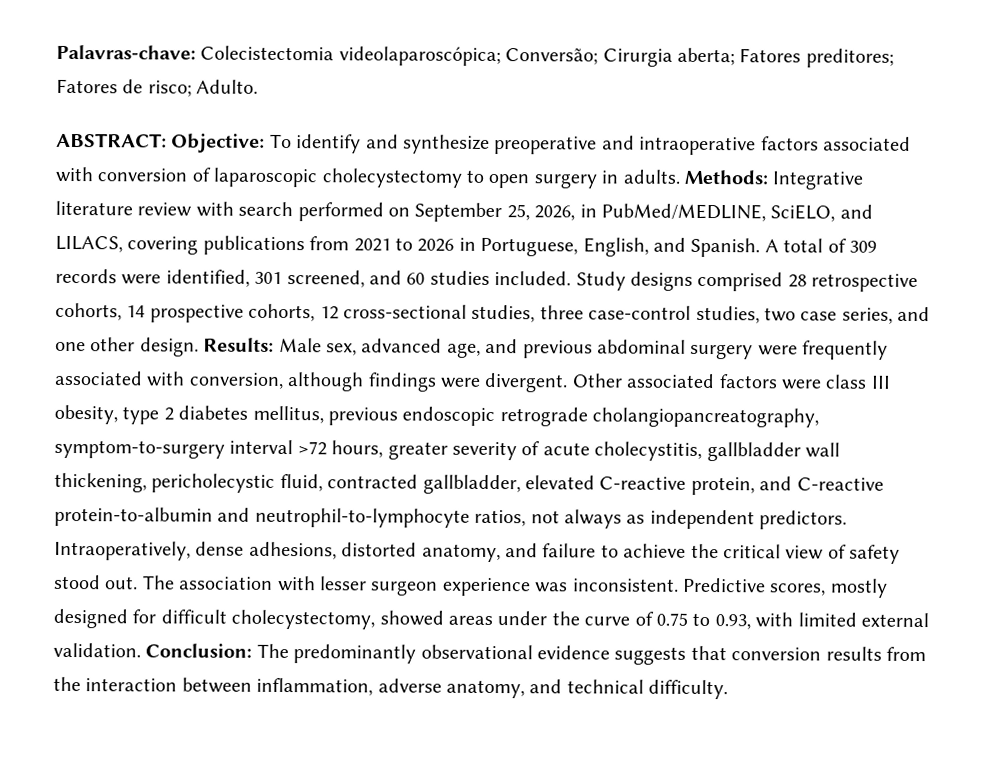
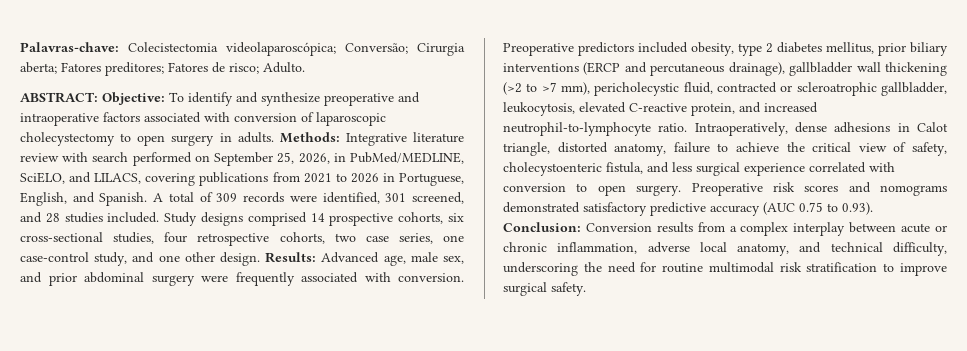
- A total of 309 records were identified, 301 screened, and 60 studies included.
+ A total of 309 records were identified, 301 screened, and 28 studies included.
- Study designs comprised 28 retrospective cohorts, 14 prospective cohorts, 12 cross-sectional studies, three case-control studies, two case series, and one other design.
+ Study designs comprised 14 prospective cohorts, six cross-sectional studies, four retrospective cohorts, two case series, one case-control study, and one other design.
- Results: Male sex, advanced age, and previous abdominal surgery were frequently associated with conversion, although findings were divergent. Other associated factors were class III obesity, type 2 diabetes mellitus, previous endoscopic retrograde cholangiopancreatography, symptom-to-surgery interval >72 hours, greater severity of acute cholecystitis, gallbladder wall thickening, pericholecystic fluid, contracted gallbladder, elevated C-reactive protein, and C-reactive protein-to-albumin and neutrophil-to-lymphocyte ratios, not always as independent predictors. Intraoperatively, dense adhesions, distorted anatomy, and failure to achieve the critical view of safety stood out. The association with lesser surgeon experience was inconsistent. Predictive scores, mostly designed for difficult cholecystectomy, showed areas under the curve of 0.75 to 0.93, with limited external validation. Conclusion: The predominantly observational evidence suggests that conversion results from the interaction between inflammation, adverse anatomy, and technical difficulty.
+ Results: Advanced age, male sex, and prior abdominal surgery were frequently associated with conversion. Preoperative predictors included obesity, type 2 diabetes mellitus, prior biliary interventions (ERCP and percutaneous drainage), gallbladder wall thickening (>2 to >7 mm), pericholecystic fluid, contracted or scleroatrophic gallbladder, leukocytosis, elevated C-reactive protein, and increased neutrophil-to-lymphocyte ratio. Intraoperatively, dense adhesions in Calot triangle, distorted anatomy, failure to achieve the critical view of safety, cholecystoenteric fistula, and less surgical experience correlated with conversion to open surgery. Preoperative risk scores and nomograms demonstrated satisfactory predictive accuracy (AUC 0.75 to 0.93). Conclusion: Conversion results from a complex interplay between acute or chronic inflammation, adverse local anatomy, and technical difficulty, underscoring the need for routine multimodal risk stratification to improve surgical safety.

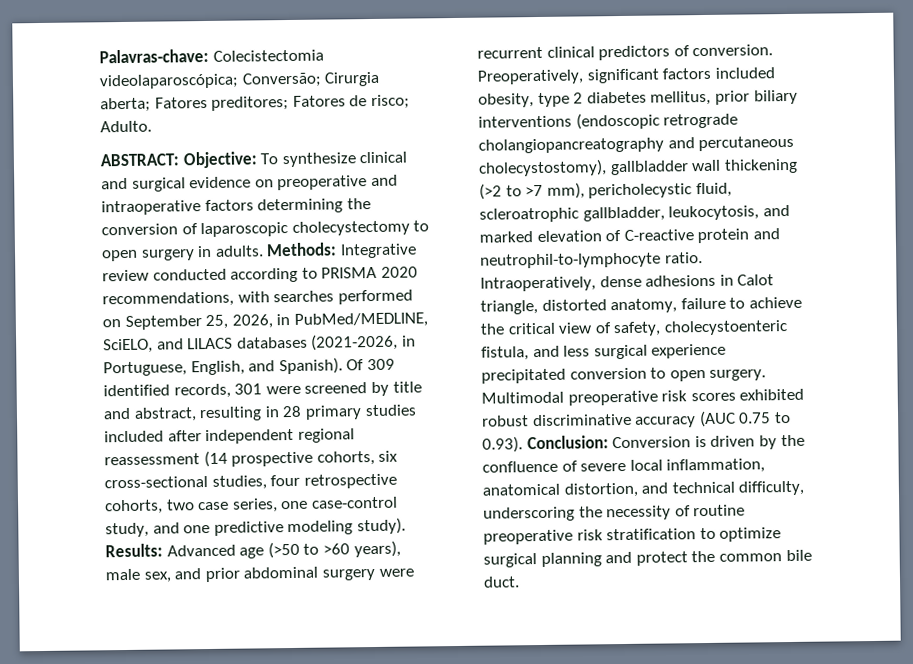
- ABSTRACT: Objective: To identify and synthesize preoperative and intraoperative factors associated with conversion of laparoscopic cholecystectomy to open surgery in adults.
+ ABSTRACT: Objective: To synthesize clinical and surgical evidence on preoperative and intraoperative factors determining the conversion of laparoscopic cholecystectomy to open surgery in adults.
- Methods: Integrative literature review with search performed on September 25, 2026, in PubMed/MEDLINE, SciELO, and LILACS, covering publications from 2021 to 2026 in Portuguese, English, and Spanish. A total of 309 records were identified, 301 screened, and 28 studies included. Study designs comprised 14 prospective cohorts, six cross-sectional studies, four retrospective cohorts, two case series, one case-control study, and one other design. Results: Advanced age, male sex, and prior abdominal surgery were frequently associated with conversion. Preoperative predictors included obesity, type 2 diabetes mellitus, prior biliary interventions (ERCP and percutaneous drainage), gallbladder wall thickening (>2 to >7 mm), pericholecystic fluid, contracted or scleroatrophic gallbladder, leukocytosis, elevated C-reactive protein, and increased neutrophil-to-lymphocyte ratio.
+ Methods: Integrative review conducted according to PRISMA 2020 recommendations, with searches performed on September 25, 2026, in PubMed/MEDLINE, SciELO, and LILACS databases (2021-2026, in Portuguese, English, and Spanish). Of 309 identified records, 301 were screened by title and abstract, resulting in 28 primary studies included after independent regional reassessment (14 prospective cohorts, six cross-sectional studies, four retrospective cohorts, two case series, one case-control study, and one predictive modeling study). Results: Advanced age (>50 to >60 years), male sex, and prior abdominal surgery were recurrent clinical predictors of conversion. Preoperatively, significant factors included obesity, type 2 diabetes mellitus, prior biliary interventions (endoscopic retrograde cholangiopancreatography and percutaneous cholecystostomy), gallbladder wall thickening (>2 to >7 mm), pericholecystic fluid, scleroatrophic gallbladder, leukocytosis, and marked elevation of C-reactive protein and neutrophil-to-lymphocyte ratio.
- Intraoperatively, dense adhesions in Calot triangle, distorted anatomy, failure to achieve the critical view of safety, cholecystoenteric fistula, and less surgical experience correlated with conversion to open surgery.
+ Intraoperatively, dense adhesions in Calot triangle, distorted anatomy, failure to achieve the critical view of safety, cholecystoenteric fistula, and less surgical experience precipitated conversion to open surgery.
- Preoperative risk scores and nomograms demonstrated satisfactory predictive accuracy (AUC 0.75 to 0.93). Conclusion: Conversion results from a complex interplay between acute or chronic inflammation, adverse local anatomy, and technical difficulty, underscoring the need for routine multimodal risk stratification to improve surgical safety.
+ Multimodal preoperative risk scores exhibited robust discriminative accuracy (AUC 0.75 to 0.93). Conclusion: Conversion is driven by the confluence of severe local inflammation, anatomical distortion, and technical difficulty, underscoring the necessity of routine preoperative risk stratification to optimize surgical planning and protect the common bile duct.

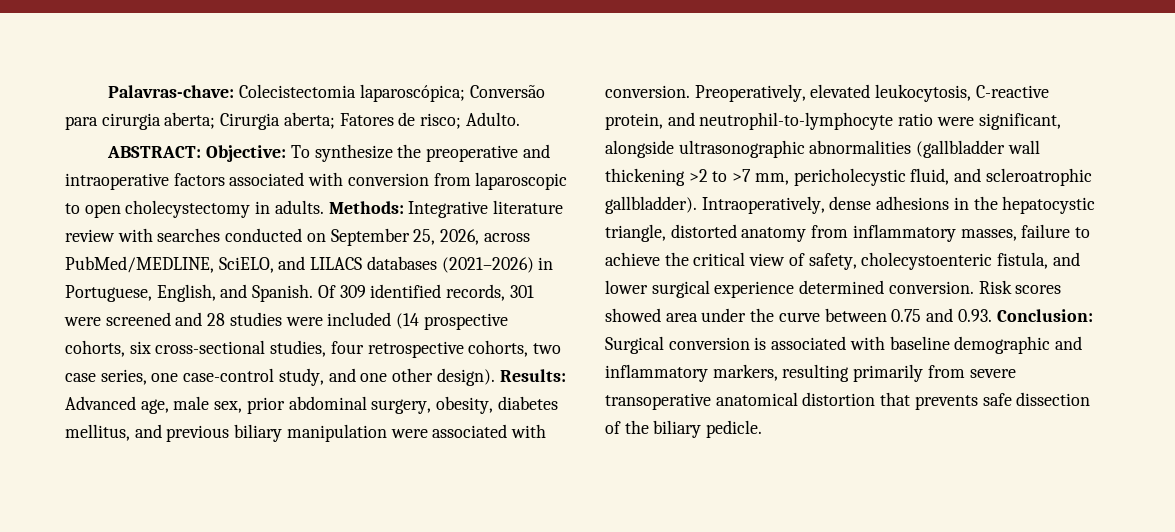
- Palavras-chave: Colecistectomia videolaparoscópica; Conversão; Cirurgia aberta; Fatores preditores; Fatores de risco; Adulto.
+ Palavras-chave: Colecistectomia laparoscópica; Conversão para cirurgia aberta; Cirurgia aberta; Fatores de risco; Adulto.
- ABSTRACT: Objective: To synthesize clinical and surgical evidence on preoperative and intraoperative factors determining the conversion of laparoscopic cholecystectomy to open surgery in adults.
+ ABSTRACT: Objective: To synthesize the preoperative and intraoperative factors associated with conversion from laparoscopic to open cholecystectomy in adults.
- Methods: Integrative review conducted according to PRISMA 2020 recommendations, with searches performed on September 25, 2026, in PubMed/MEDLINE, SciELO, and LILACS databases (2021-2026, in Portuguese, English, and Spanish).
+ Methods: Integrative literature review with searches conducted on September 25, 2026, across PubMed/MEDLINE, SciELO, and LILACS databases (2021–2026) in Portuguese, English, and Spanish.
- Of 309 identified records, 301 were screened by title and abstract, resulting in 28 primary studies included after independent regional reassessment (14 prospective cohorts, six cross-sectional studies, four retrospective cohorts, two case series, one case-control study, and one predictive modeling study). Results: Advanced age (>50 to >60 years), male sex, and prior abdominal surgery were recurrent clinical predictors of conversion. Preoperatively, significant factors included obesity, type 2 diabetes mellitus, prior biliary interventions (endoscopic retrograde cholangiopancreatography and percutaneous cholecystostomy), gallbladder wall thickening (>2 to >7 mm), pericholecystic fluid, scleroatrophic gallbladder, leukocytosis, and marked elevation of C-reactive protein and neutrophil-to-lymphocyte ratio. Intraoperatively, dense adhesions in Calot triangle, distorted anatomy, failure to achieve the critical view of safety, cholecystoenteric fistula, and less surgical experience precipitated conversion to open surgery. Multimodal preoperative risk scores exhibited robust discriminative accuracy (AUC 0.75 to 0.93). Conclusion: Conversion is driven by the confluence of severe local inflammation, anatomical distortion, and technical difficulty, underscoring the necessity of routine preoperative risk stratification to optimize surgical planning and protect the common bile duct.
+ Of 309 identified records, 301 were screened and 28 studies were included (14 prospective cohorts, six cross-sectional studies, four retrospective cohorts, two case series, one case-control study, and one other design). Results: Advanced age, male sex, prior abdominal surgery, obesity, diabetes mellitus, and previous biliary manipulation were associated with conversion. Preoperatively, elevated leukocytosis, C-reactive protein, and neutrophil-to-lymphocyte ratio were significant, alongside ultrasonographic abnormalities (gallbladder wall thickening >2 to >7 mm, pericholecystic fluid, and scleroatrophic gallbladder). Intraoperatively, dense adhesions in the hepatocystic triangle, distorted anatomy from inflammatory masses, failure to achieve the critical view of safety, cholecystoenteric fistula, and lower surgical experience determined conversion. Risk scores showed area under the curve between 0.75 and 0.93. Conclusion: Surgical conversion is associated with baseline demographic and inflammatory markers, resulting primarily from severe transoperative anatomical distortion that prevents safe dissection of the biliary pedicle.

